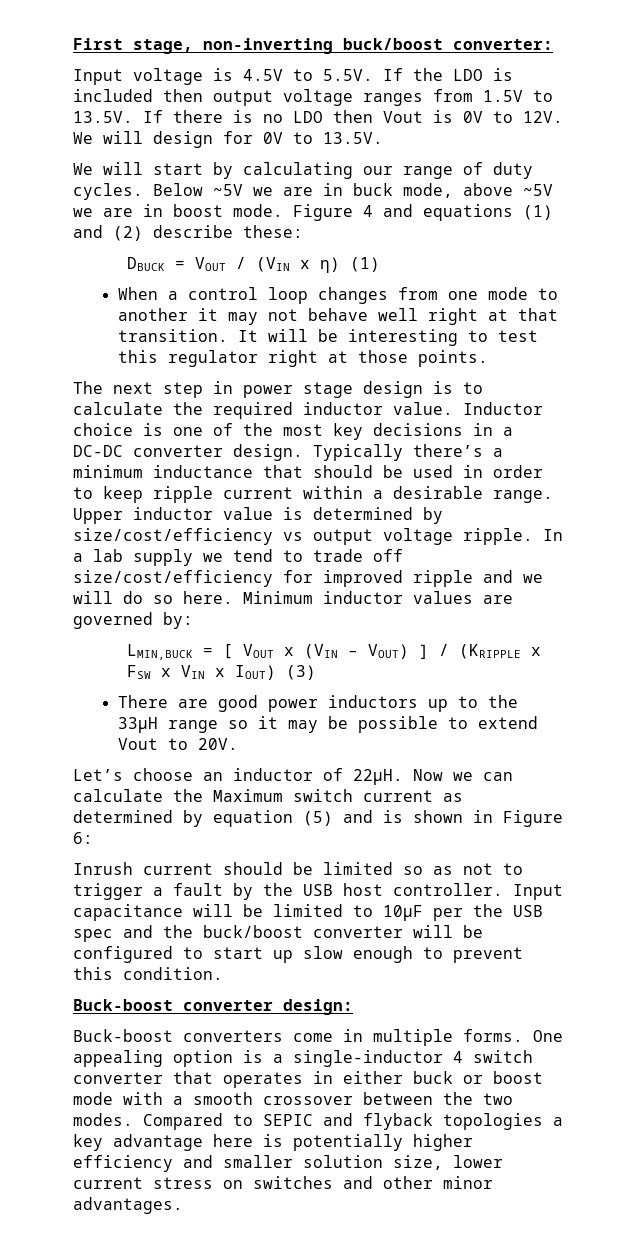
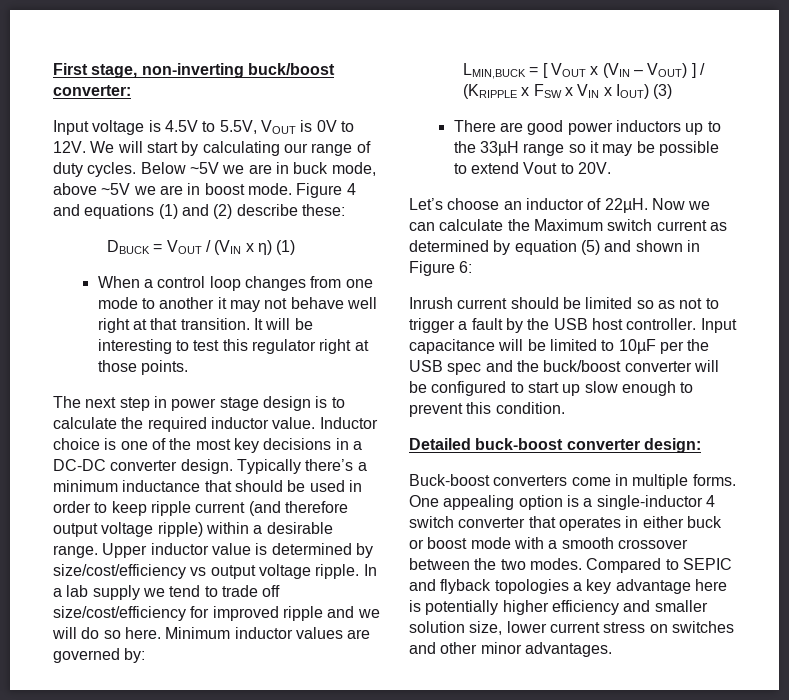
- Input voltage is 4.5V to 5.5V. If the LDO is included then output voltage ranges from 1.5V to 13.5V. If there is no LDO then Vout is 0V to 12V.
+ Input voltage is 4.5V to 5.5V, VOUT is 0V to 12V.
- We will design for 0V to 13.5V.
- Typically there’s a minimum inductance that should be used in order to keep ripple current within a desirable range.
+ Typically there’s a minimum inductance that should be used in order to keep ripple current (and therefore output voltage ripple) within a desirable range.
- Now we can calculate the Maximum switch current as determined by equation (5) and is shown in Figure 6:
+ Now we can calculate the Maximum switch current as determined by equation (5) and shown in Figure 6:
- Buck-boost converter design:
+ Detailed buck-boost converter design:

